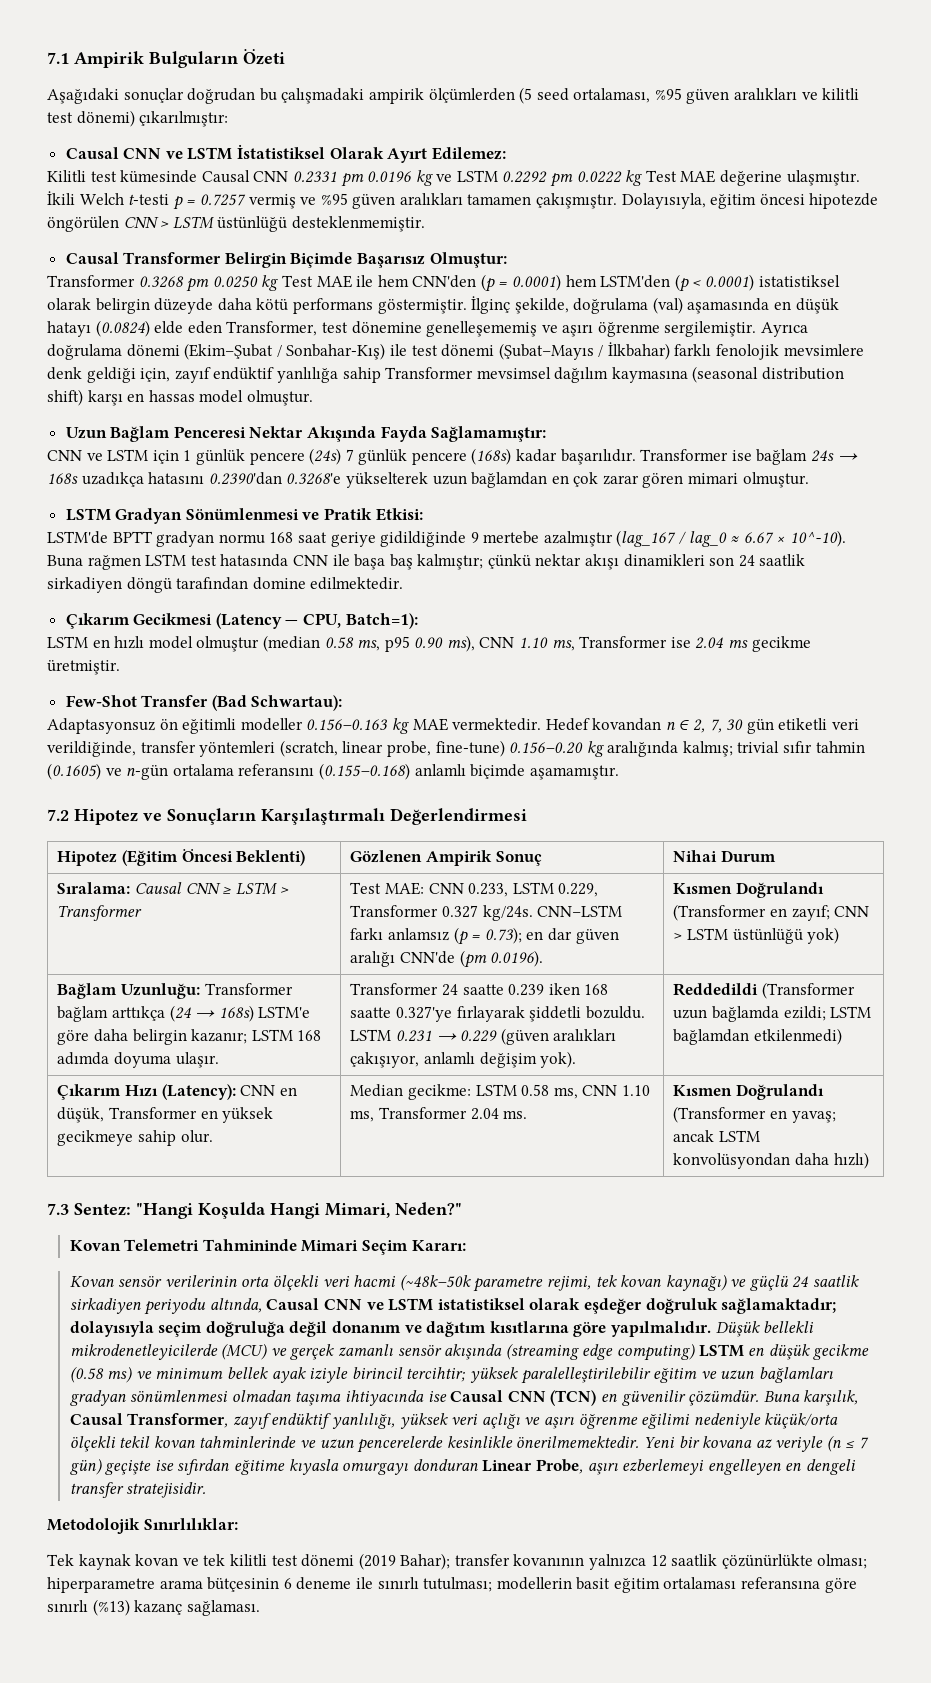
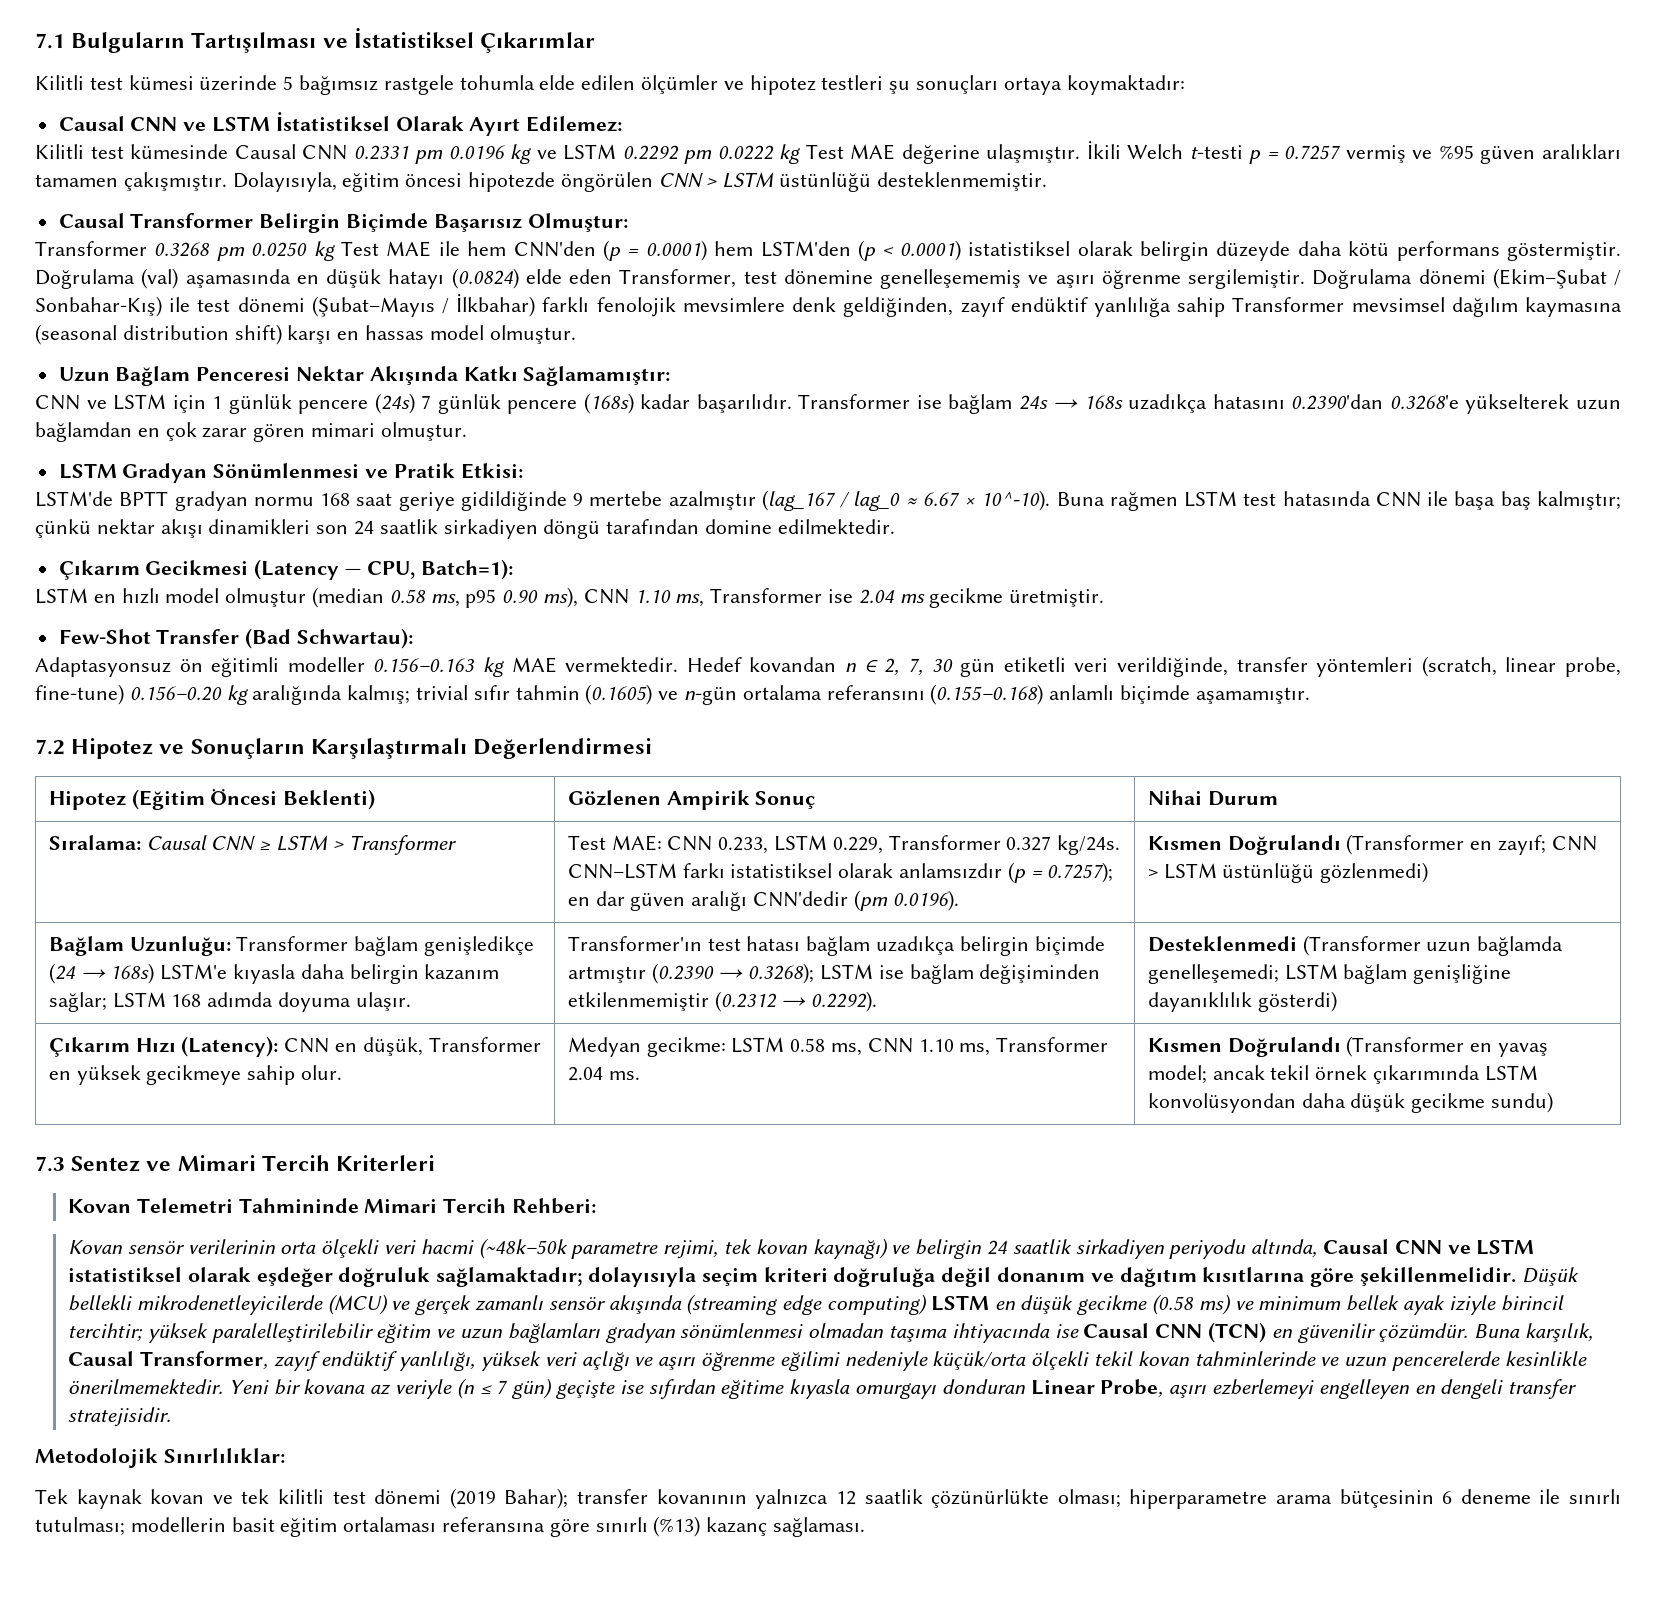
- 7.1 Ampirik Bulguların Özeti
- Aşağıdaki sonuçlar doğrudan bu çalışmadaki ampirik ölçümlerden (5 seed ortalaması, %95 güven aralıkları ve kilitli test dönemi) çıkarılmıştır:
+ 7.1 Bulguların Tartışılması ve İstatistiksel Çıkarımlar
+ Kilitli test kümesi üzerinde 5 bağımsız rastgele tohumla elde edilen ölçümler ve hipotez testleri şu sonuçları ortaya koymaktadır:
- İlginç şekilde, doğrulama (val) aşamasında en düşük hatayı (0.0824) elde eden Transformer, test dönemine genelleşememiş ve aşırı öğrenme sergilemiştir.
+ Doğrulama (val) aşamasında en düşük hatayı (0.0824) elde eden Transformer, test dönemine genelleşememiş ve aşırı öğrenme sergilemiştir.
- Ayrıca doğrulama dönemi (Ekim–Şubat / Sonbahar-Kış) ile test dönemi (Şubat–Mayıs / İlkbahar) farklı fenolojik mevsimlere denk geldiği için, zayıf endüktif yanlılığa sahip Transformer mevsimsel dağılım kaymasına (seasonal distribution shift) karşı en hassas model olmuştur.
+ Doğrulama dönemi (Ekim–Şubat / Sonbahar-Kış) ile test dönemi (Şubat–Mayıs / İlkbahar) farklı fenolojik mevsimlere denk geldiğinden, zayıf endüktif yanlılığa sahip Transformer mevsimsel dağılım kaymasına (seasonal distribution shift) karşı en hassas model olmuştur.
- Uzun Bağlam Penceresi Nektar Akışında Fayda Sağlamamıştır:
+ Uzun Bağlam Penceresi Nektar Akışında Katkı Sağlamamıştır:
- CNN–LSTM farkı anlamsız (p = 0.73); en dar güven aralığı CNN'de (pm 0.0196).
+ CNN–LSTM farkı istatistiksel olarak anlamsızdır (p = 0.7257); en dar güven aralığı CNN'dedir (pm 0.0196).
- Kısmen Doğrulandı (Transformer en zayıf; CNN > LSTM üstünlüğü yok)
+ Kısmen Doğrulandı (Transformer en zayıf; CNN > LSTM üstünlüğü gözlenmedi)
- Bağlam Uzunluğu: Transformer bağlam arttıkça (24 → 168s) LSTM'e göre daha belirgin kazanır; LSTM 168 adımda doyuma ulaşır.
+ Bağlam Uzunluğu: Transformer bağlam genişledikçe (24 → 168s) LSTM'e kıyasla daha belirgin kazanım sağlar; LSTM 168 adımda doyuma ulaşır.
- Transformer 24 saatte 0.239 iken 168 saatte 0.327'ye fırlayarak şiddetli bozuldu. LSTM 0.231 → 0.229 (güven aralıkları çakışıyor, anlamlı değişim yok). | Reddedildi (Transformer uzun bağlamda ezildi; LSTM bağlamdan etkilenmedi)
+ Transformer'ın test hatası bağlam uzadıkça belirgin biçimde artmıştır (0.2390 → 0.3268); LSTM ise bağlam değişiminden etkilenmemiştir (0.2312 → 0.2292). | Desteklenmedi (Transformer uzun bağlamda genelleşemedi; LSTM bağlam genişliğine dayanıklılık gösterdi)
- Çıkarım Hızı (Latency): CNN en düşük, Transformer en yüksek gecikmeye sahip olur. | Median gecikme: LSTM 0.58 ms, CNN 1.10 ms, Transformer 2.04 ms. | Kısmen Doğrulandı (Transformer en yavaş; ancak LSTM konvolüsyondan daha hızlı)
- 7.3 Sentez: "Hangi Koşulda Hangi Mimari, Neden?"
+ Çıkarım Hızı (Latency): CNN en düşük, Transformer en yüksek gecikmeye sahip olur. | Medyan gecikme: LSTM 0.58 ms, CNN 1.10 ms, Transformer 2.04 ms. | Kısmen Doğrulandı (Transformer en yavaş model; ancak tekil örnek çıkarımında LSTM konvolüsyondan daha düşük gecikme sundu)
+ 7.3 Sentez ve Mimari Tercih Kriterleri
- Kovan Telemetri Tahmininde Mimari Seçim Kararı:
+ Kovan Telemetri Tahmininde Mimari Tercih Rehberi:
- Kovan sensör verilerinin orta ölçekli veri hacmi (~48k–50k parametre rejimi, tek kovan kaynağı) ve güçlü 24 saatlik sirkadiyen periyodu altında, Causal CNN ve LSTM istatistiksel olarak eşdeğer doğruluk sağlamaktadır; dolayısıyla seçim doğruluğa değil donanım ve dağıtım kısıtlarına göre yapılmalıdır.
+ Kovan sensör verilerinin orta ölçekli veri hacmi (~48k–50k parametre rejimi, tek kovan kaynağı) ve belirgin 24 saatlik sirkadiyen periyodu altında, Causal CNN ve LSTM istatistiksel olarak eşdeğer doğruluk sağlamaktadır; dolayısıyla seçim kriteri doğruluğa değil donanım ve dağıtım kısıtlarına göre şekillenmelidir.

